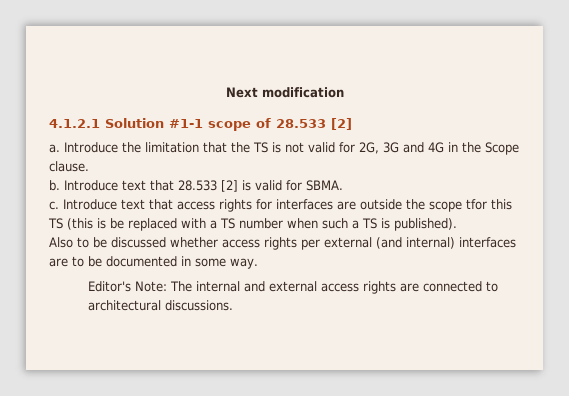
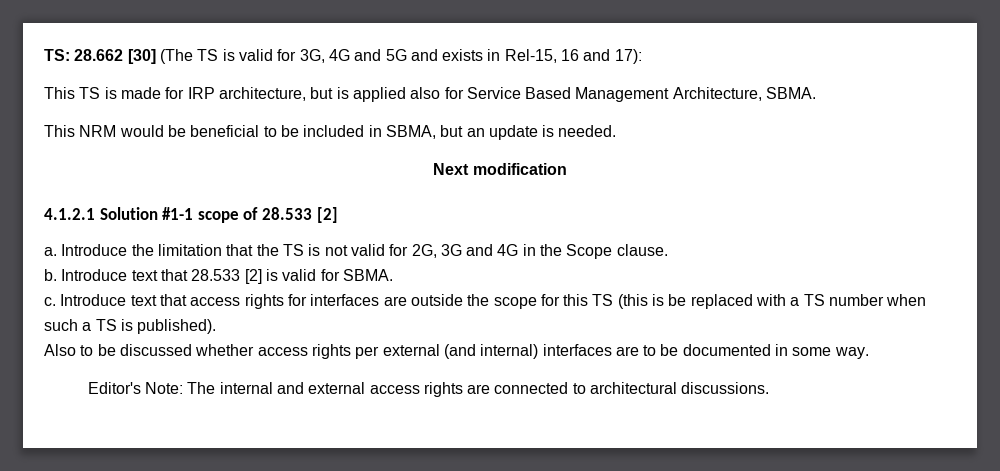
+ TS: 28.662 [30] (The TS is valid for 3G, 4G and 5G and exists in Rel-15, 16 and 17):
+ This TS is made for IRP architecture, but is applied also for Service Based Management Architecture, SBMA.
+ This NRM would be beneficial to be included in SBMA, but an update is needed.
- Introduce text that access rights for interfaces are outside the scope tfor this TS (this is be replaced with a TS number when such a TS is published).
+ Introduce text that access rights for interfaces are outside the scope for this TS (this is be replaced with a TS number when such a TS is published).

